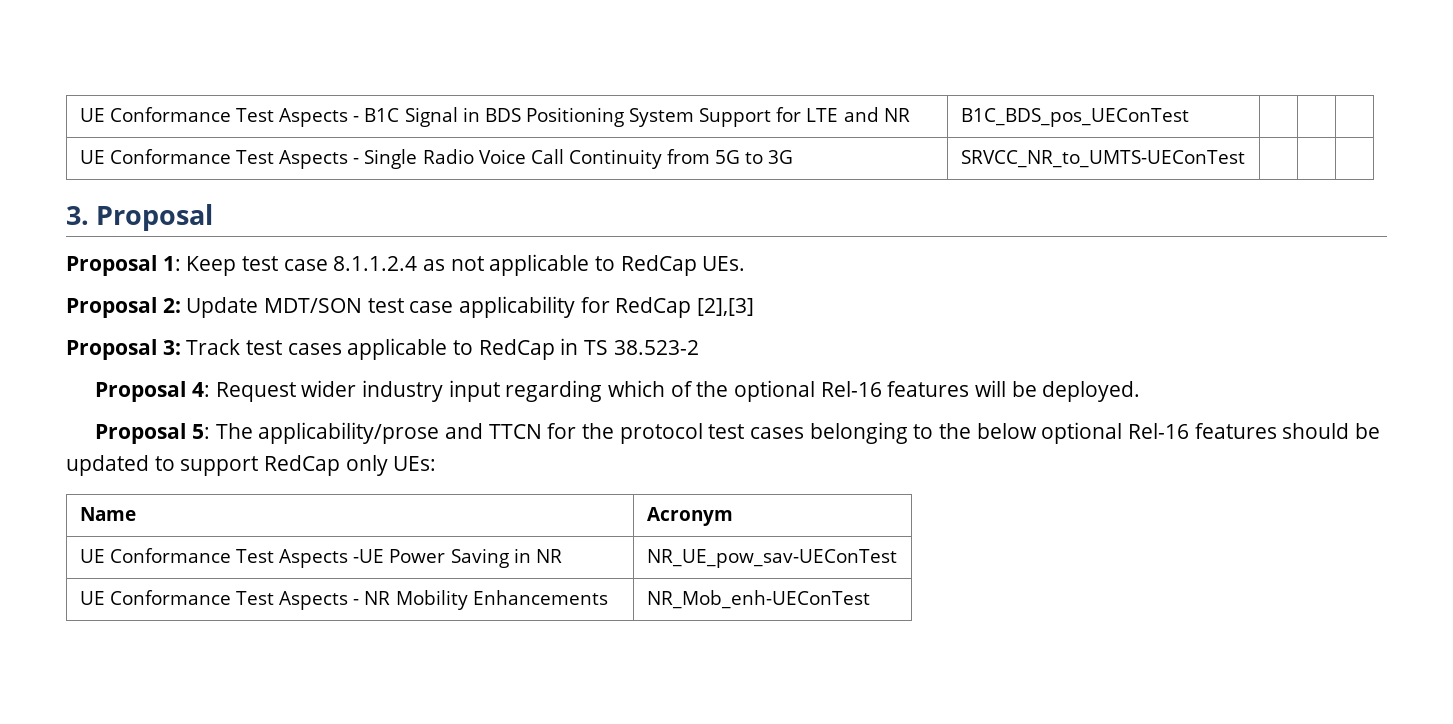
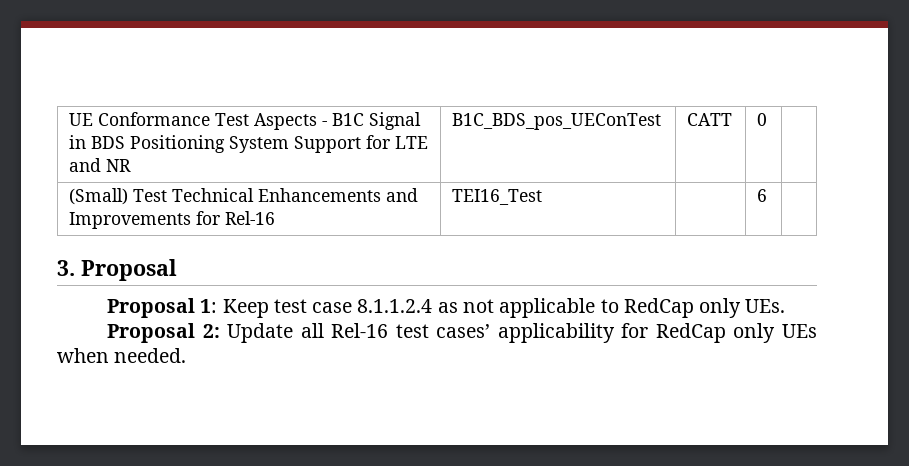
- UE Conformance Test Aspects - B1C Signal in BDS Positioning System Support for LTE and NR | B1C_BDS_pos_UEConTest | | |
- UE Conformance Test Aspects - Single Radio Voice Call Continuity from 5G to 3G | SRVCC_NR_to_UMTS-UEConTest | | |
+ UE Conformance Test Aspects - B1C Signal in BDS Positioning System Support for LTE and NR | B1C_BDS_pos_UEConTest | CATT | 0 |
+ (Small) Test Technical Enhancements and Improvements for Rel-16 | TEI16_Test | | 6 |
- Proposal 1: Keep test case 8.1.1.2.4 as not applicable to RedCap UEs.
+ Proposal 1: Keep test case 8.1.1.2.4 as not applicable to RedCap only UEs.
- Proposal 2: Update MDT/SON test case applicability for RedCap [2],[3]
- Proposal 3: Track test cases applicable to RedCap in TS 38.523-2
- Proposal 4: Request wider industry input regarding which of the optional Rel-16 features will be deployed.
- Proposal 5: The applicability/prose and TTCN for the protocol test cases belonging to the below optional Rel-16 features should be updated to support RedCap only UEs:
- Name | Acronym
- UE Conformance Test Aspects -UE Power Saving in NR | NR_UE_pow_sav-UEConTest
- UE Conformance Test Aspects - NR Mobility Enhancements | NR_Mob_enh-UEConTest
+ Proposal 2: Update all Rel-16 test cases’ applicability for RedCap only UEs when needed.

